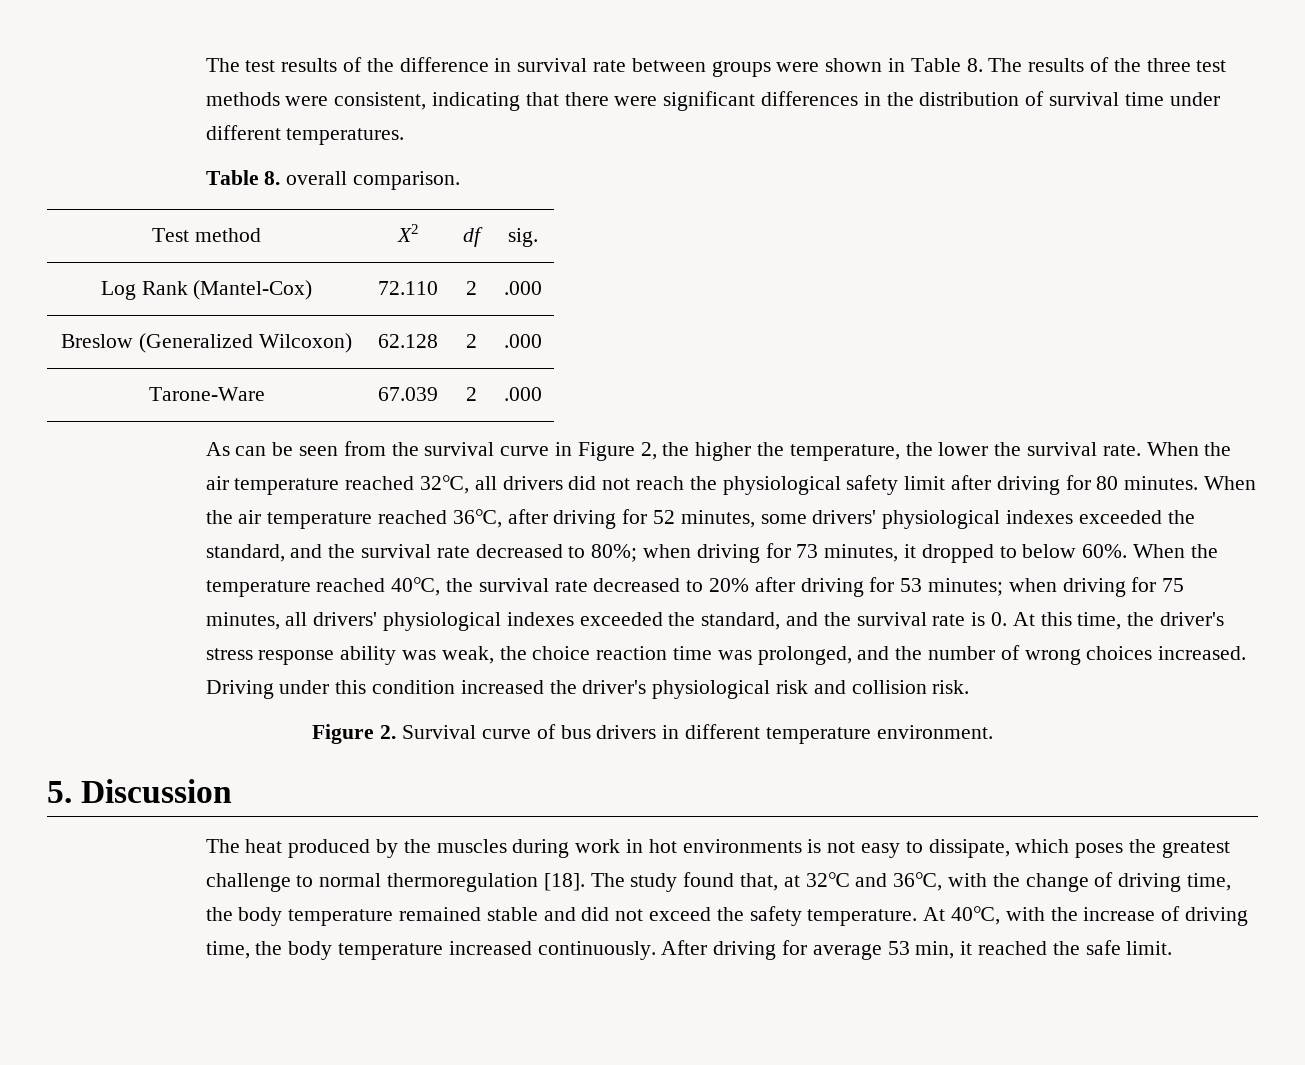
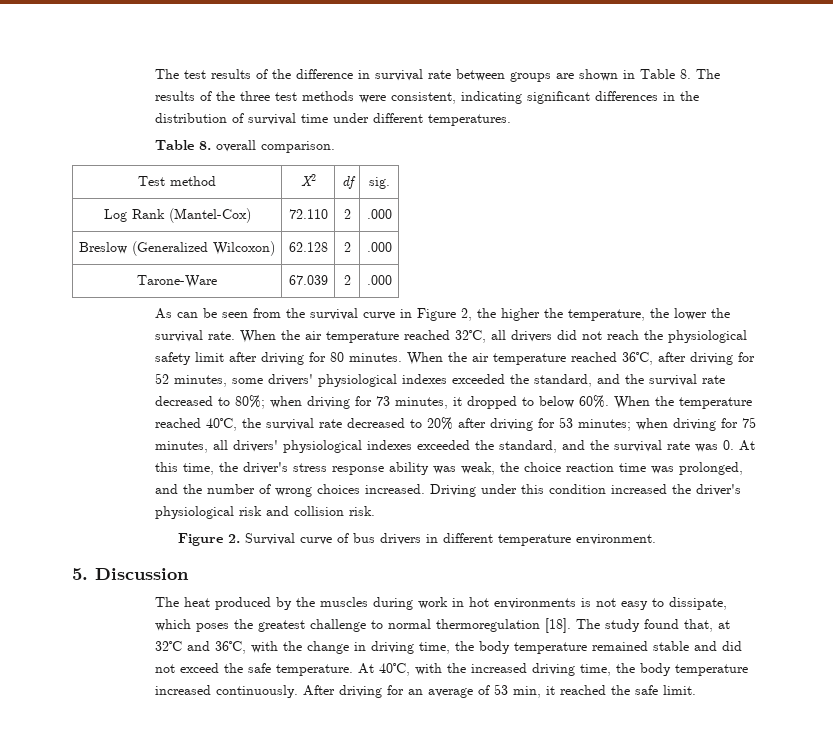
- The test results of the difference in survival rate between groups were shown in Table 8. The results of the three test methods were consistent, indicating that there were significant differences in the distribution of survival time under different temperatures.
+ The test results of the difference in survival rate between groups are shown in Table 8. The results of the three test methods were consistent, indicating significant differences in the distribution of survival time under different temperatures.
- When the temperature reached 40℃, the survival rate decreased to 20% after driving for 53 minutes; when driving for 75 minutes, all drivers' physiological indexes exceeded the standard, and the survival rate is 0. At this time, the driver's stress response ability was weak, the choice reaction time was prolonged, and the number of wrong choices increased.
+ When the temperature reached 40℃, the survival rate decreased to 20% after driving for 53 minutes; when driving for 75 minutes, all drivers' physiological indexes exceeded the standard, and the survival rate was 0. At this time, the driver's stress response ability was weak, the choice reaction time was prolonged, and the number of wrong choices increased.
- The study found that, at 32℃ and 36℃, with the change of driving time, the body temperature remained stable and did not exceed the safety temperature.
+ The study found that, at 32℃ and 36℃, with the change in driving time, the body temperature remained stable and did not exceed the safe temperature.
- At 40℃, with the increase of driving time, the body temperature increased continuously.
+ At 40℃, with the increased driving time, the body temperature increased continuously.
- After driving for average 53 min, it reached the safe limit.
+ After driving for an average of 53 min, it reached the safe limit.

